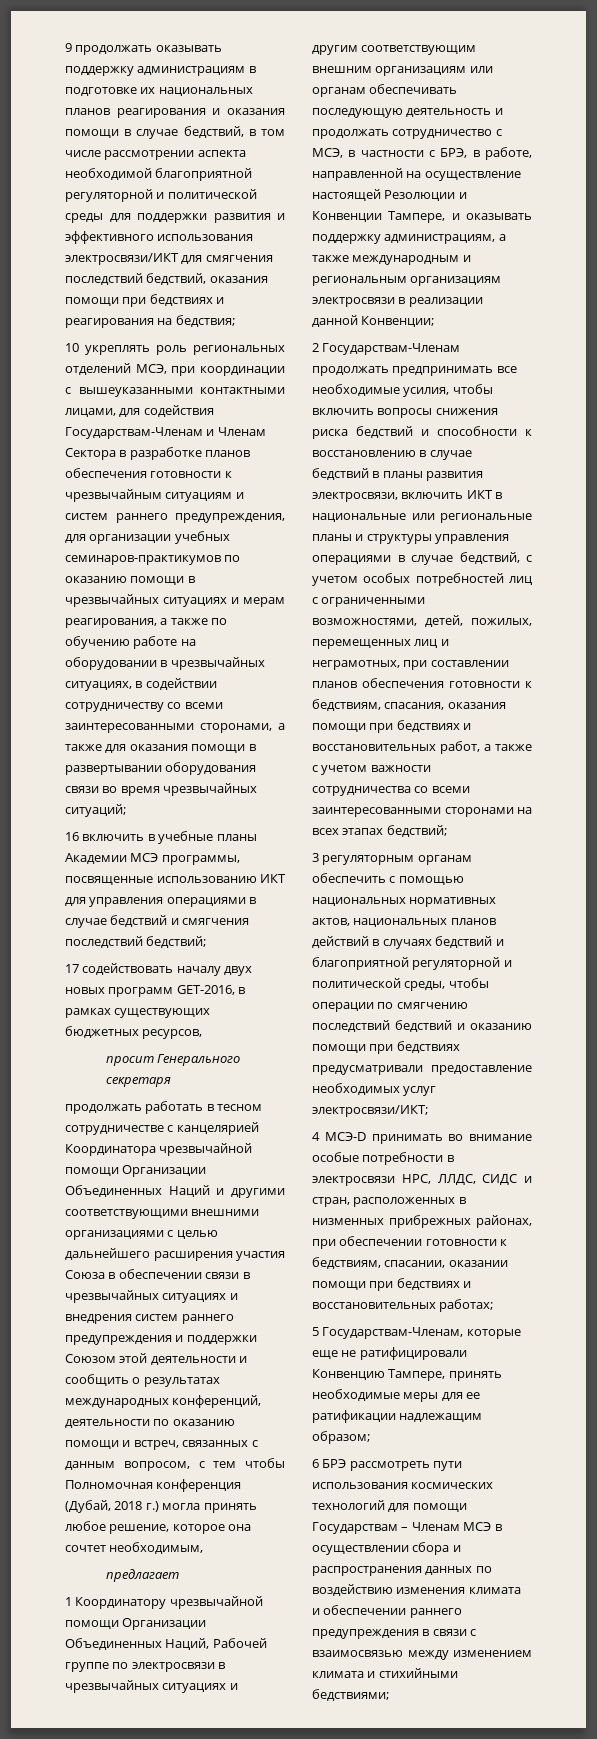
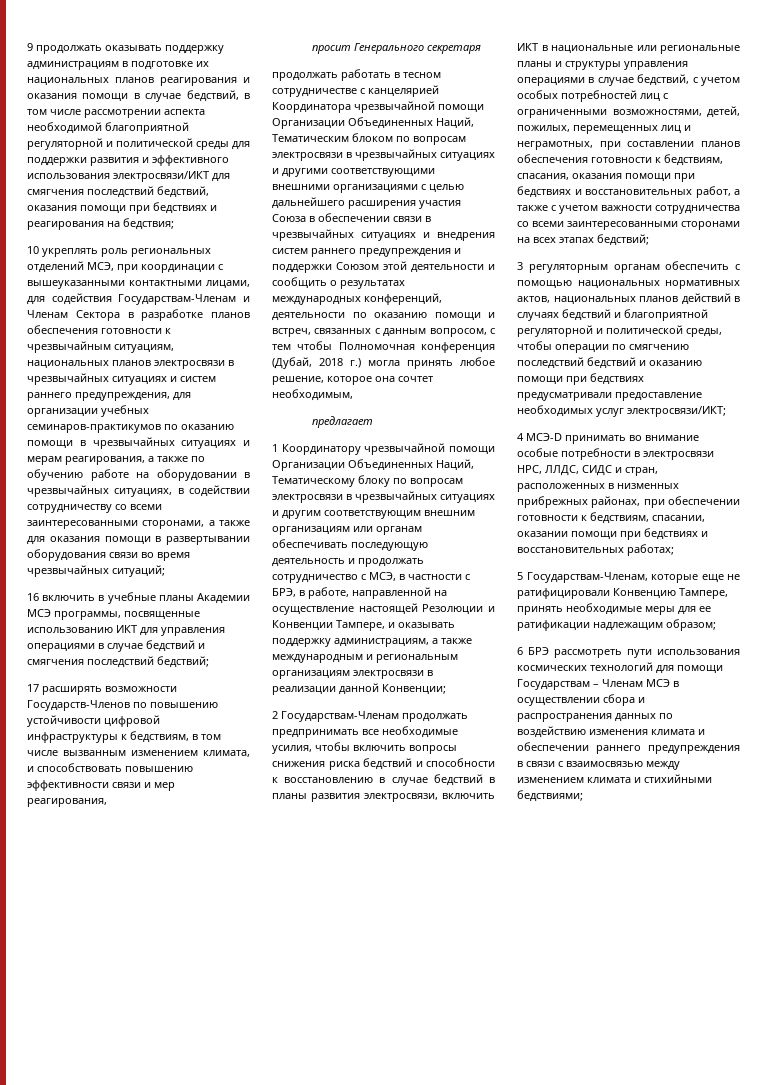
- 10 укреплять роль региональных отделений МСЭ, при координации с вышеуказанными контактными лицами, для содействия Государствам-Членам и Членам Сектора в разработке планов обеспечения готовности к чрезвычайным ситуациям и систем раннего предупреждения, для организации учебных семинаров-практикумов по оказанию помощи в чрезвычайных ситуациях и мерам реагирования, а также по обучению работе на оборудовании в чрезвычайных ситуациях, в содействии сотрудничеству со всеми заинтересованными сторонами, а также для оказания помощи в развертывании оборудования связи во время чрезвычайных ситуаций;
+ 10 укреплять роль региональных отделений МСЭ, при координации с вышеуказанными контактными лицами, для содействия Государствам-Членам и Членам Сектора в разработке планов обеспечения готовности к чрезвычайным ситуациям, национальных планов электросвязи в чрезвычайных ситуациях и систем раннего предупреждения, для организации учебных семинаров-практикумов по оказанию помощи в чрезвычайных ситуациях и мерам реагирования, а также по обучению работе на оборудовании в чрезвычайных ситуациях, в содействии сотрудничеству со всеми заинтересованными сторонами, а также для оказания помощи в развертывании оборудования связи во время чрезвычайных ситуаций;
- 17 содействовать началу двух новых программ GET-2016, в рамках существующих бюджетных ресурсов,
+ 17 расширять возможности Государств-Членов по повышению устойчивости цифровой инфраструктуры к бедствиям, в том числе вызванным изменением климата, и способствовать повышению эффективности связи и мер реагирования,
- продолжать работать в тесном сотрудничестве с канцелярией Координатора чрезвычайной помощи Организации Объединенных Наций и другими соответствующими внешними организациями с целью дальнейшего расширения участия Союза в обеспечении связи в чрезвычайных ситуациях и внедрения систем раннего предупреждения и поддержки Союзом этой деятельности и сообщить о результатах международных конференций, деятельности по оказанию помощи и встреч, связанных с данным вопросом, с тем чтобы Полномочная конференция (Дубай, 2018 г.) могла принять любое решение, которое она сочтет необходимым,
+ продолжать работать в тесном сотрудничестве с канцелярией Координатора чрезвычайной помощи Организации Объединенных Наций, Тематическим блоком по вопросам электросвязи в чрезвычайных ситуациях и другими соответствующими внешними организациями с целью дальнейшего расширения участия Союза в обеспечении связи в чрезвычайных ситуациях и внедрения систем раннего предупреждения и поддержки Союзом этой деятельности и сообщить о результатах международных конференций, деятельности по оказанию помощи и встреч, связанных с данным вопросом, с тем чтобы Полномочная конференция (Дубай, 2018 г.) могла принять любое решение, которое она сочтет необходимым,
- 1 Координатору чрезвычайной помощи Организации Объединенных Наций, Рабочей группе по электросвязи в чрезвычайных ситуациях и другим соответствующим внешним организациям или органам обеспечивать последующую деятельность и продолжать сотрудничество с МСЭ, в частности с БРЭ, в работе, направленной на осуществление настоящей Резолюции и Конвенции Тампере, и оказывать поддержку администрациям, а также международным и региональным организациям электросвязи в реализации данной Конвенции;
+ 1 Координатору чрезвычайной помощи Организации Объединенных Наций, Тематическому блоку по вопросам электросвязи в чрезвычайных ситуациях и другим соответствующим внешним организациям или органам обеспечивать последующую деятельность и продолжать сотрудничество с МСЭ, в частности с БРЭ, в работе, направленной на осуществление настоящей Резолюции и Конвенции Тампере, и оказывать поддержку администрациям, а также международным и региональным организациям электросвязи в реализации данной Конвенции;

